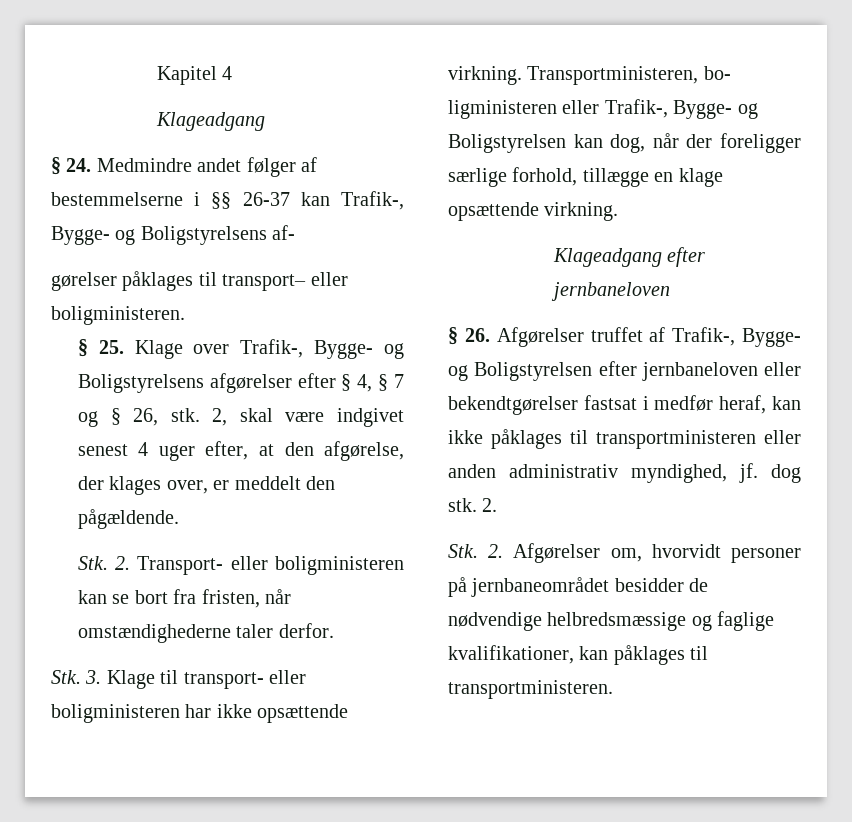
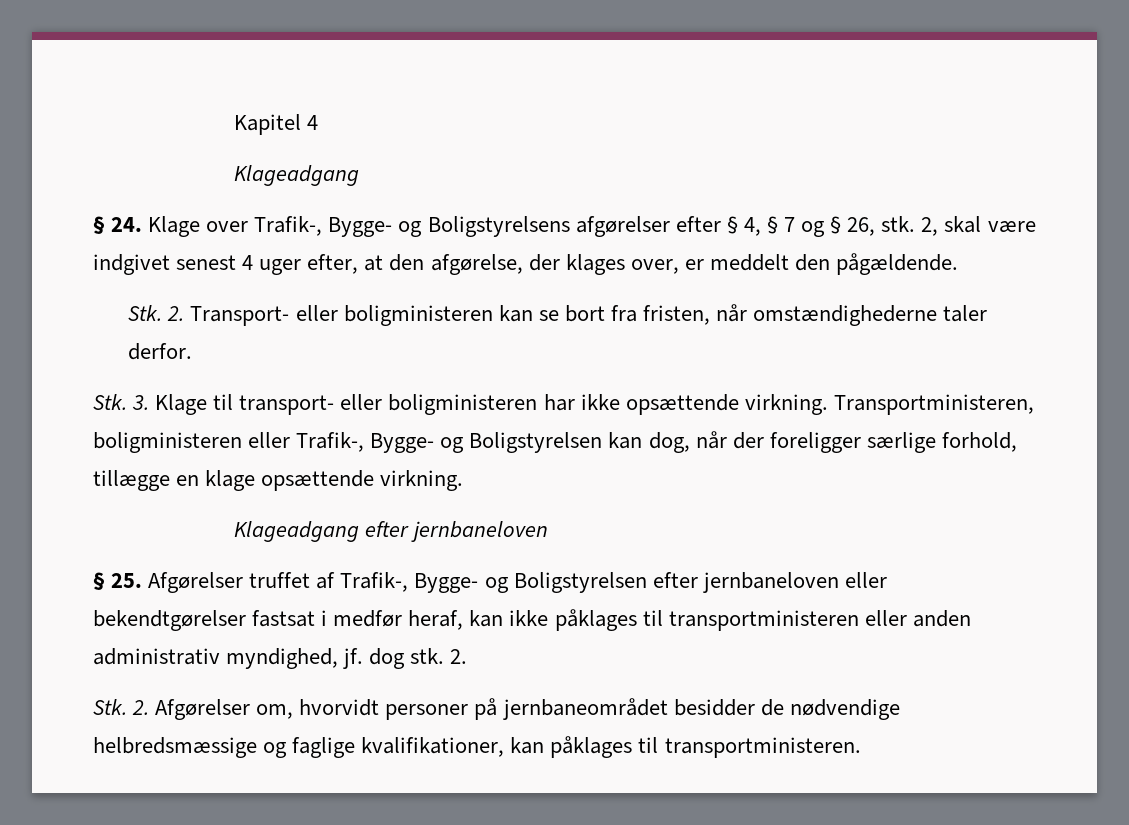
- § 24. Medmindre andet følger af bestemmelserne i §§ 26-37 kan Trafik-, Bygge- og Boligstyrelsens af‐
- gørelser påklages til transport– eller boligministeren.
- § 25. Klage over Trafik-, Bygge- og Boligstyrelsens afgørelser efter § 4, § 7 og § 26, stk.
+ § 24. Klage over Trafik-, Bygge- og Boligstyrelsens afgørelser efter § 4, § 7 og § 26, stk.
- Transportministeren, bo‐ ligministeren eller Trafik-, Bygge- og Boligstyrelsen kan dog, når der foreligger særlige forhold, tillægge en klage opsættende virkning.
+ Transportministeren, boligministeren eller Trafik-, Bygge- og Boligstyrelsen kan dog, når der foreligger særlige forhold, tillægge en klage opsættende virkning.
- § 26. Afgørelser truffet af Trafik-, Bygge- og Boligstyrelsen efter jernbaneloven eller bekendtgørelser fastsat i medfør heraf, kan ikke påklages til transportministeren eller anden administrativ myndighed, jf. dog stk.
+ § 25. Afgørelser truffet af Trafik-, Bygge- og Boligstyrelsen efter jernbaneloven eller bekendtgørelser fastsat i medfør heraf, kan ikke påklages til transportministeren eller anden administrativ myndighed, jf. dog stk.

